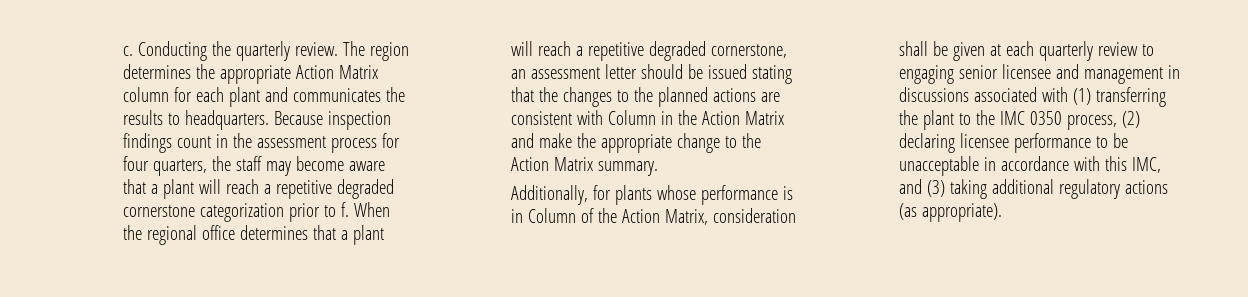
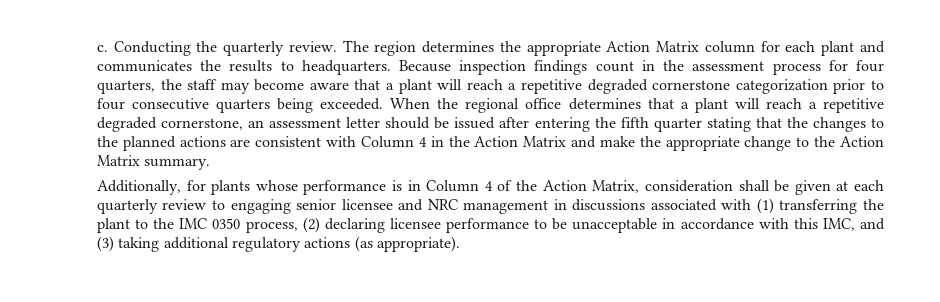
- Because inspection findings count in the assessment process for four quarters, the staff may become aware that a plant will reach a repetitive degraded cornerstone categorization prior to f.
+ Because inspection findings count in the assessment process for four quarters, the staff may become aware that a plant will reach a repetitive degraded cornerstone categorization prior to four consecutive quarters being exceeded.
- When the regional office determines that a plant will reach a repetitive degraded cornerstone, an assessment letter should be issued stating that the changes to the planned actions are consistent with Column in the Action Matrix and make the appropriate change to the Action Matrix summary.
+ When the regional office determines that a plant will reach a repetitive degraded cornerstone, an assessment letter should be issued after entering the fifth quarter stating that the changes to the planned actions are consistent with Column 4 in the Action Matrix and make the appropriate change to the Action Matrix summary.
- Additionally, for plants whose performance is in Column of the Action Matrix, consideration shall be given at each quarterly review to engaging senior licensee and management in discussions associated with (1) transferring the plant to the IMC 0350 process, (2) declaring licensee performance to be unacceptable in accordance with this IMC, and (3) taking additional regulatory actions (as appropriate).
+ Additionally, for plants whose performance is in Column 4 of the Action Matrix, consideration shall be given at each quarterly review to engaging senior licensee and NRC management in discussions associated with (1) transferring the plant to the IMC 0350 process, (2) declaring licensee performance to be unacceptable in accordance with this IMC, and (3) taking additional regulatory actions (as appropriate).

